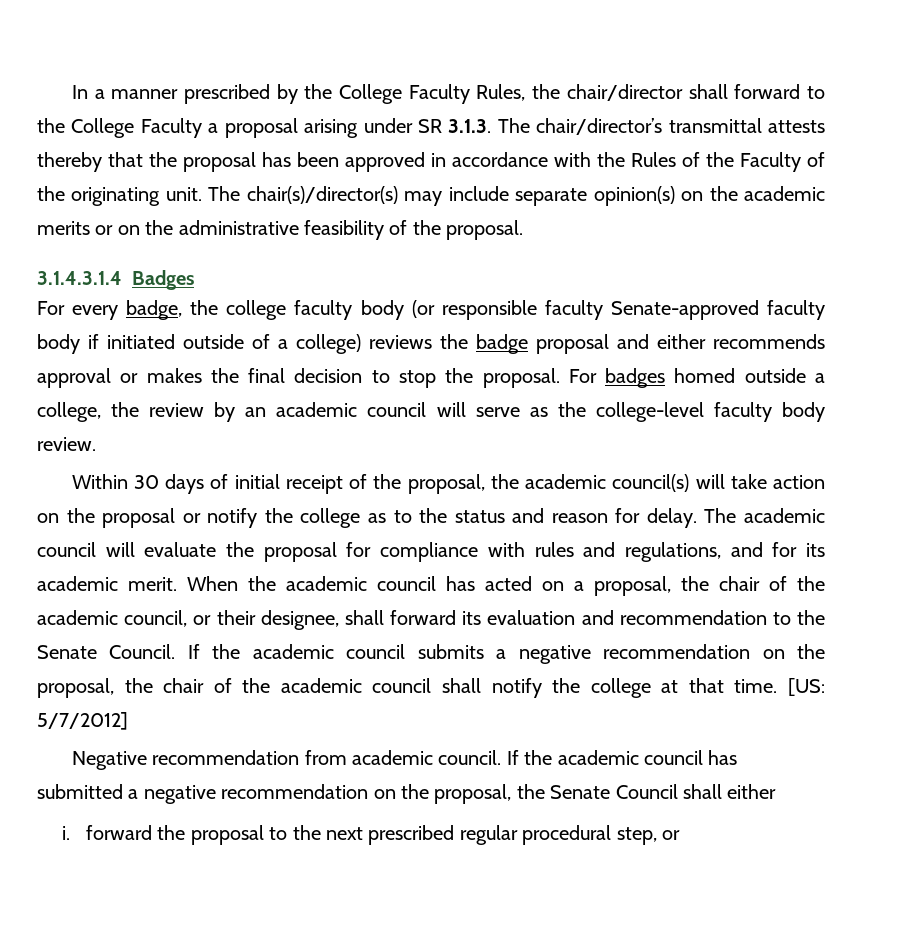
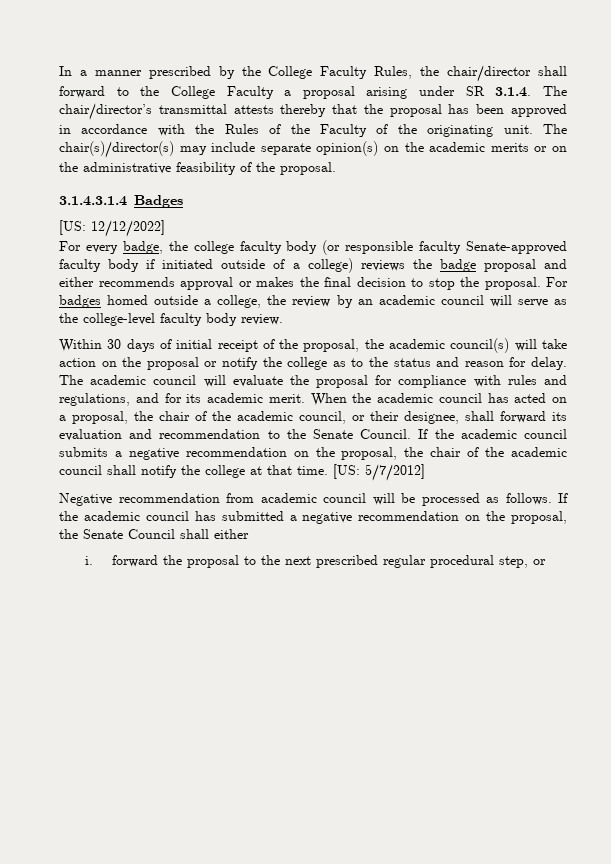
- In a manner prescribed by the College Faculty Rules, the chair/director shall forward to the College Faculty a proposal arising under SR 3.1.3. The chair/director’s transmittal attests thereby that the proposal has been approved in accordance with the Rules of the Faculty of the originating unit.
+ In a manner prescribed by the College Faculty Rules, the chair/director shall forward to the College Faculty a proposal arising under SR 3.1.4. The chair/director’s transmittal attests thereby that the proposal has been approved in accordance with the Rules of the Faculty of the originating unit.
+ [US: 12/12/2022]
- Negative recommendation from academic council.
+ Negative recommendation from academic council will be processed as follows.

